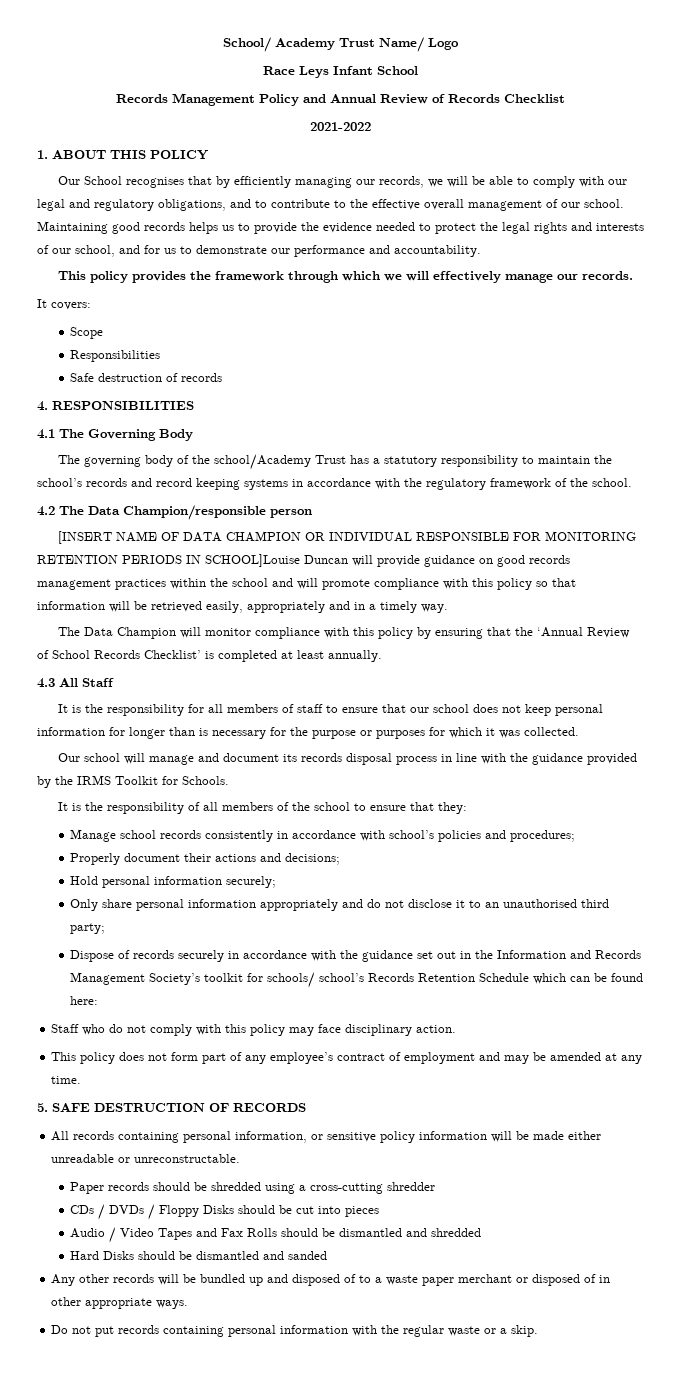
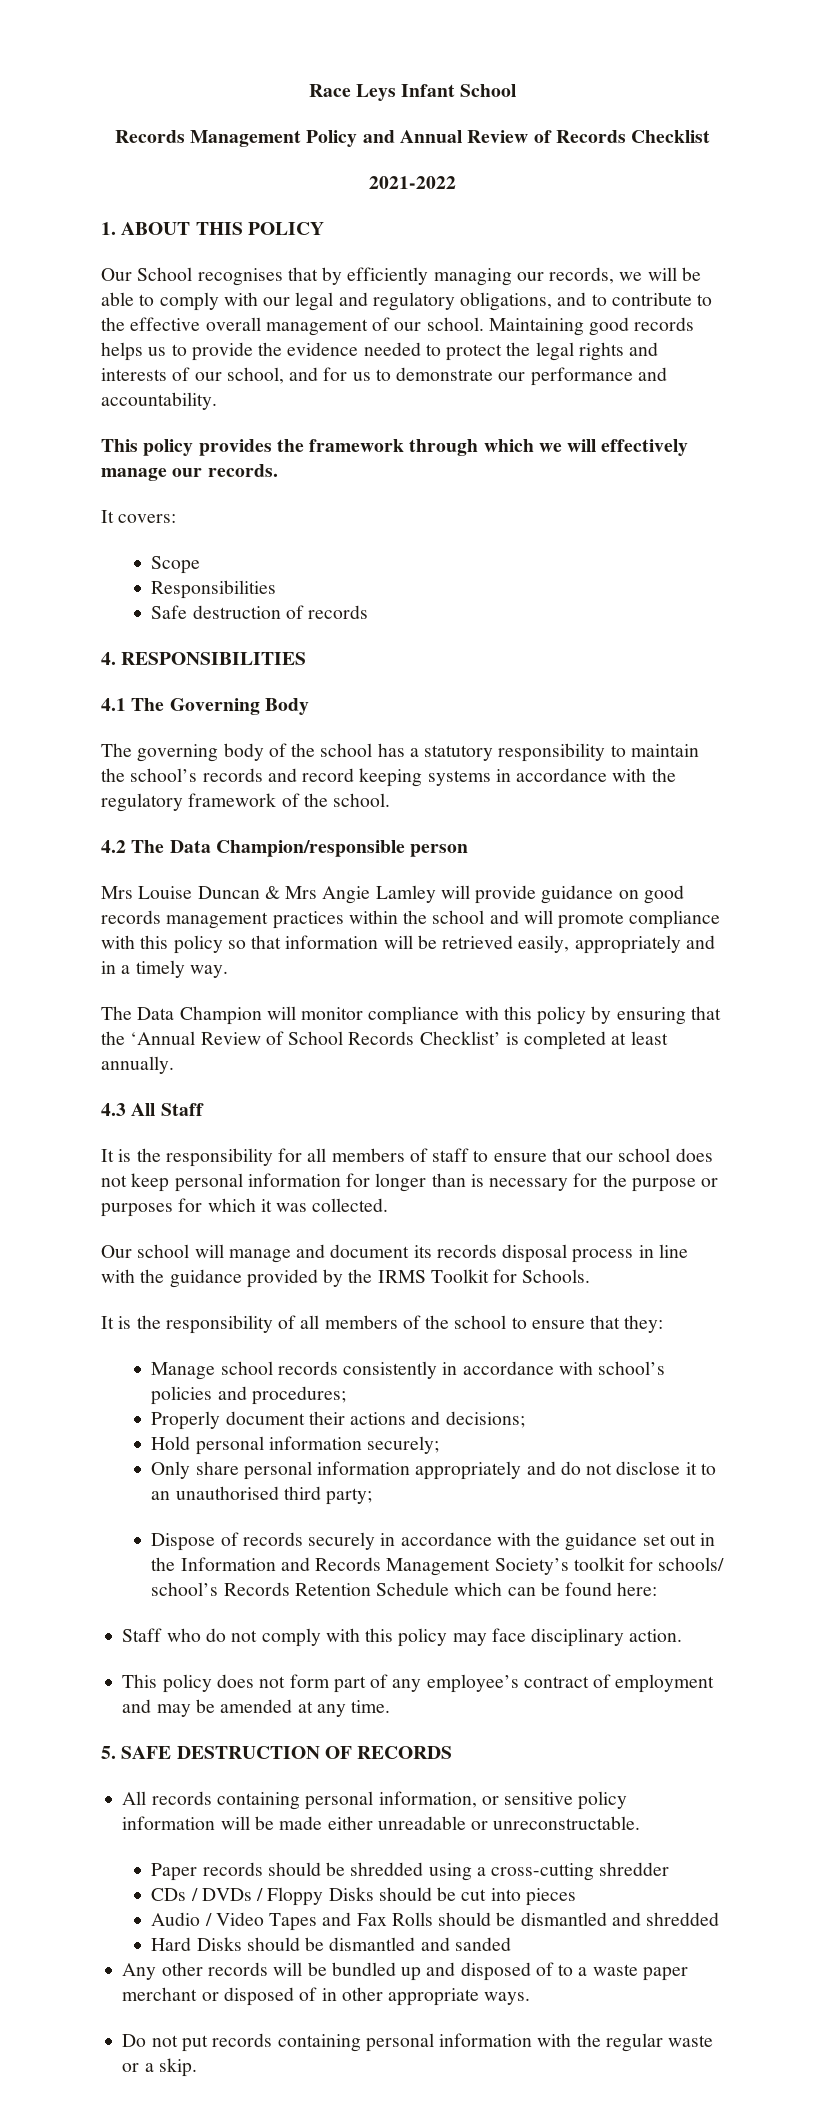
- School/ Academy Trust Name/ Logo
- The governing body of the school/Academy Trust has a statutory responsibility to maintain the school’s records and record keeping systems in accordance with the regulatory framework of the school.
+ The governing body of the school has a statutory responsibility to maintain the school’s records and record keeping systems in accordance with the regulatory framework of the school.
- [INSERT NAME OF DATA CHAMPION OR INDIVIDUAL RESPONSIBLE FOR MONITORING RETENTION PERIODS IN SCHOOL]Louise Duncan will provide guidance on good records management practices within the school and will promote compliance with this policy so that information will be retrieved easily, appropriately and in a timely way.
+ Mrs Louise Duncan & Mrs Angie Lamley will provide guidance on good records management practices within the school and will promote compliance with this policy so that information will be retrieved easily, appropriately and in a timely way.

